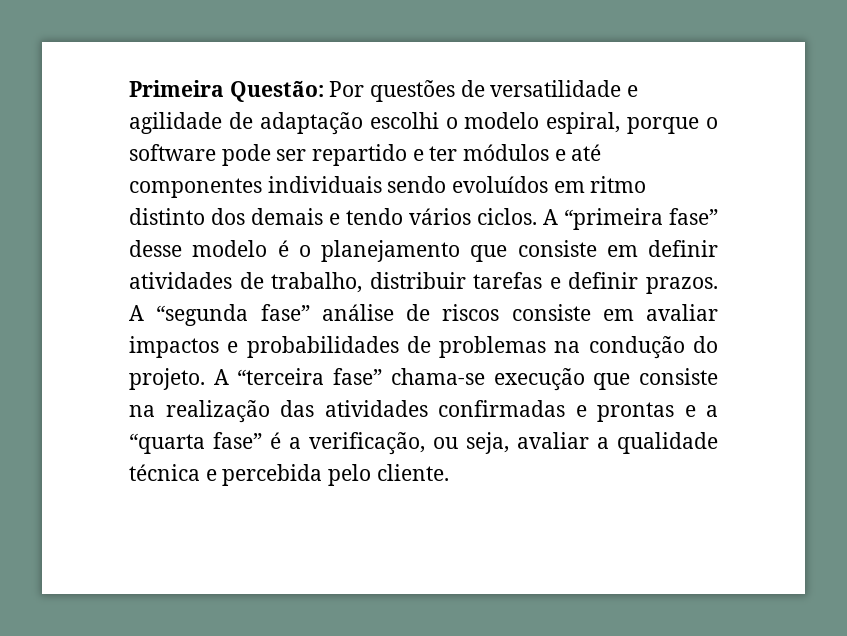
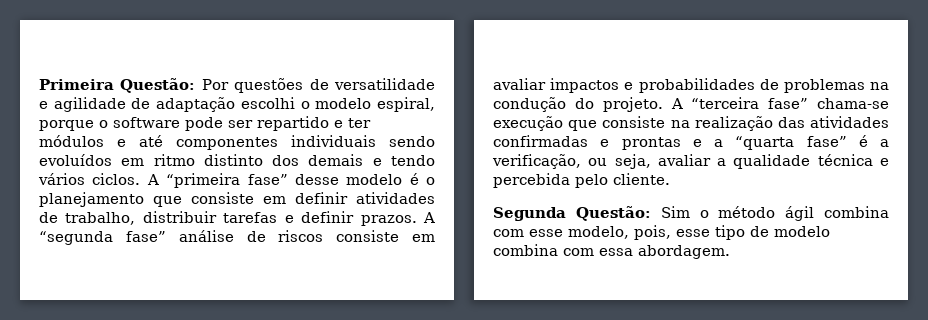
+ Segunda Questão: Sim o método ágil combina com esse modelo, pois, esse tipo de modelo combina com essa abordagem.

